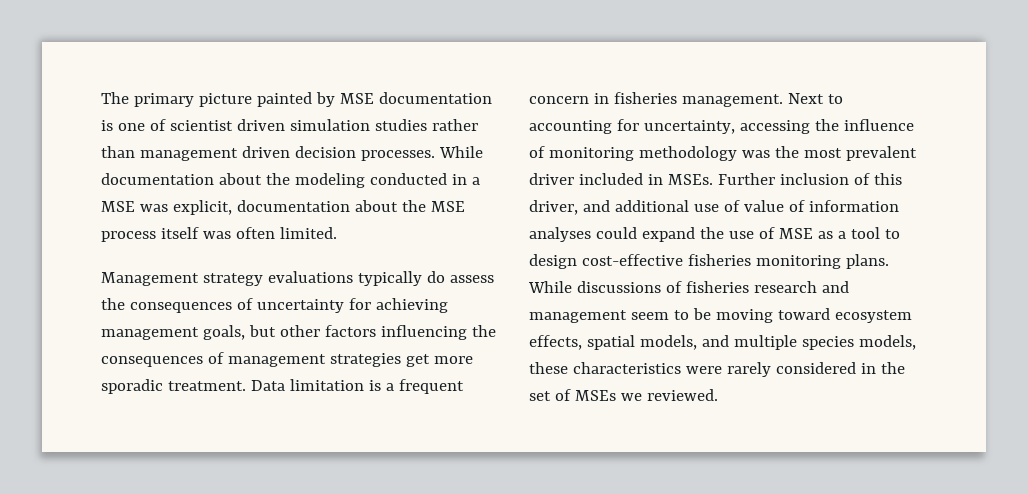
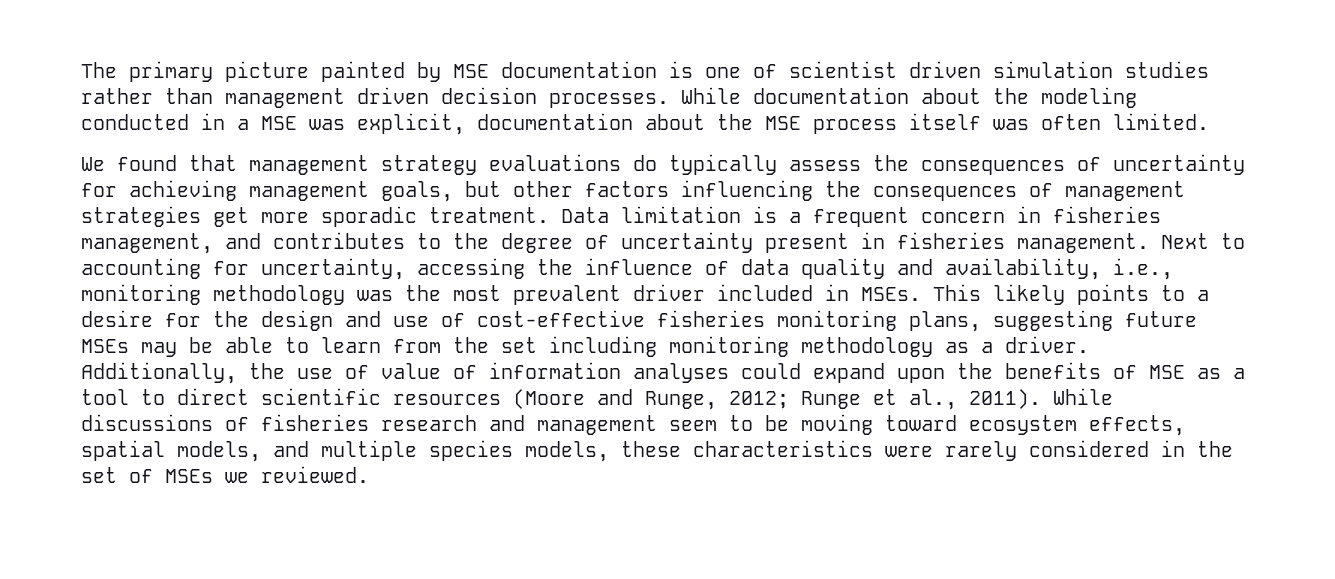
- Management strategy evaluations typically do assess the consequences of uncertainty for achieving management goals, but other factors influencing the consequences of management strategies get more sporadic treatment.
+ We found that management strategy evaluations do typically assess the consequences of uncertainty for achieving management goals, but other factors influencing the consequences of management strategies get more sporadic treatment.
- Data limitation is a frequent concern in fisheries management.
+ Data limitation is a frequent concern in fisheries management, and contributes to the degree of uncertainty present in fisheries management.
- Next to accounting for uncertainty, accessing the influence of monitoring methodology was the most prevalent driver included in MSEs.
+ Next to accounting for uncertainty, accessing the influence of data quality and availability, i.e., monitoring methodology was the most prevalent driver included in MSEs.
- Further inclusion of this driver, and additional use of value of information analyses could expand the use of MSE as a tool to design cost-effective fisheries monitoring plans.
+ This likely points to a desire for the design and use of cost-effective fisheries monitoring plans, suggesting future MSEs may be able to learn from the set including monitoring methodology as a driver. Additionally, the use of value of information analyses could expand upon the benefits of MSE as a tool to direct scientific resources (Moore and Runge, 2012; Runge et al., 2011).

